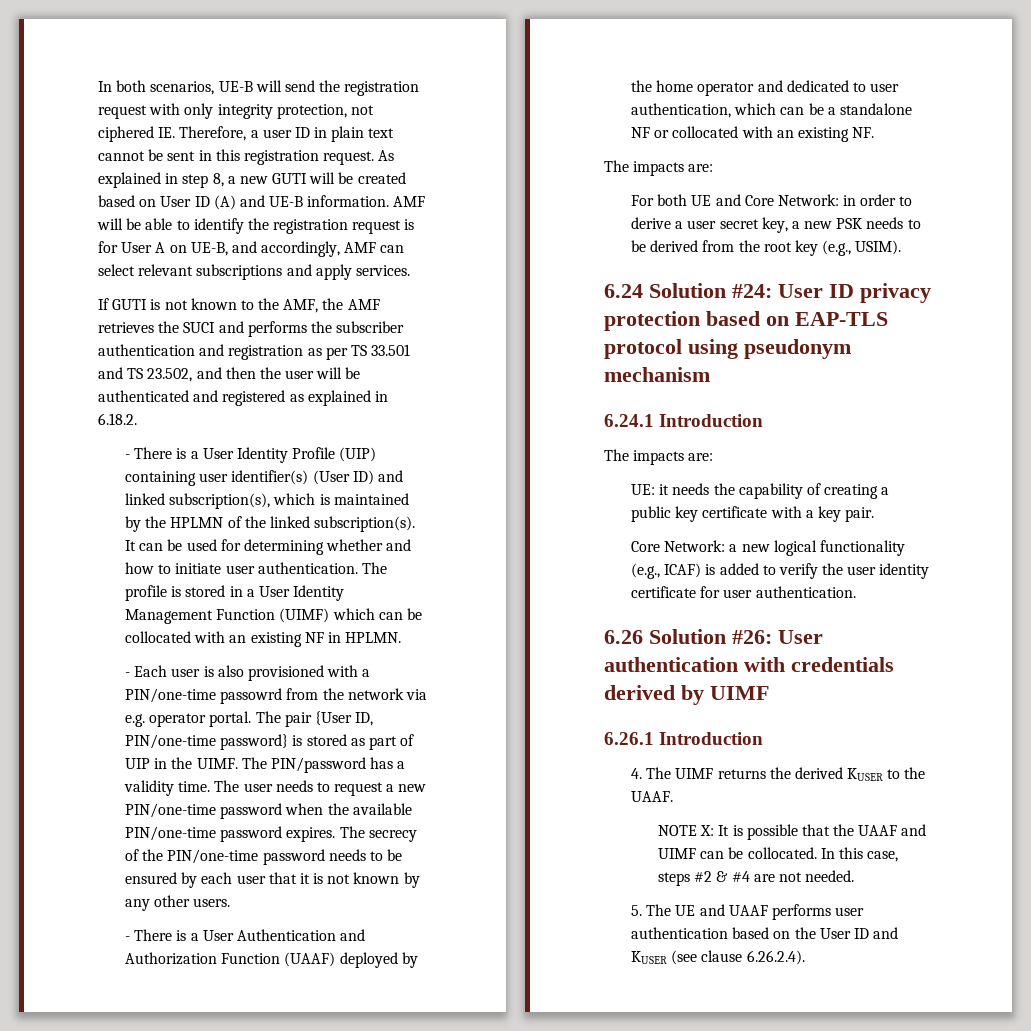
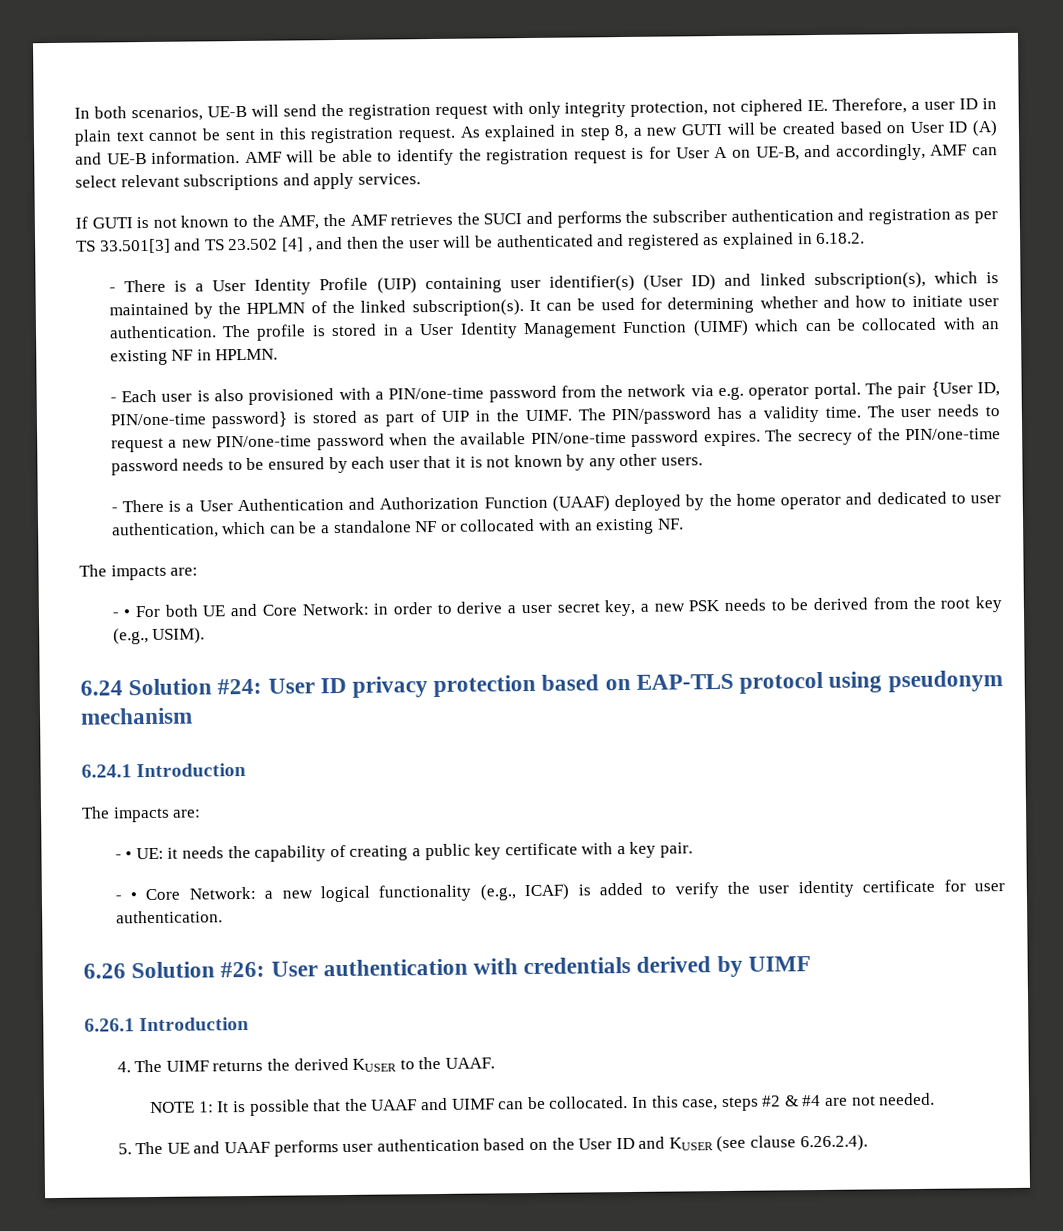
- If GUTI is not known to the AMF, the AMF retrieves the SUCI and performs the subscriber authentication and registration as per TS 33.501 and TS 23.502, and then the user will be authenticated and registered as explained in 6.18.2.
+ If GUTI is not known to the AMF, the AMF retrieves the SUCI and performs the subscriber authentication and registration as per TS 33.501[3] and TS 23.502 [4] , and then the user will be authenticated and registered as explained in 6.18.2.
- - Each user is also provisioned with a PIN/one-time passowrd from the network via e.g. operator portal.
+ - Each user is also provisioned with a PIN/one-time password from the network via e.g. operator portal.
- For both UE and Core Network: in order to derive a user secret key, a new PSK needs to be derived from the root key (e.g., USIM).
+ - • For both UE and Core Network: in order to derive a user secret key, a new PSK needs to be derived from the root key (e.g., USIM).
- UE: it needs the capability of creating a public key certificate with a key pair.
+ - • UE: it needs the capability of creating a public key certificate with a key pair.
- Core Network: a new logical functionality (e.g., ICAF) is added to verify the user identity certificate for user authentication.
+ - • Core Network: a new logical functionality (e.g., ICAF) is added to verify the user identity certificate for user authentication.
- NOTE X: It is possible that the UAAF and UIMF can be collocated.
+ NOTE 1: It is possible that the UAAF and UIMF can be collocated.

